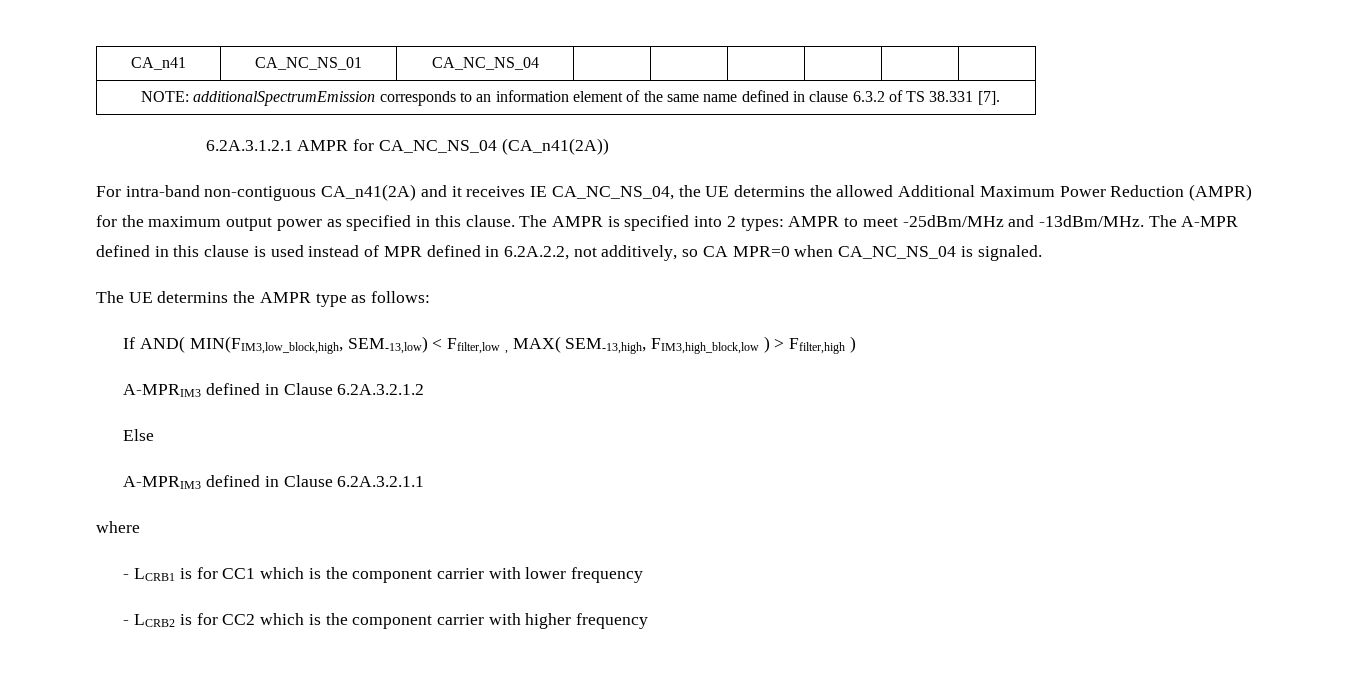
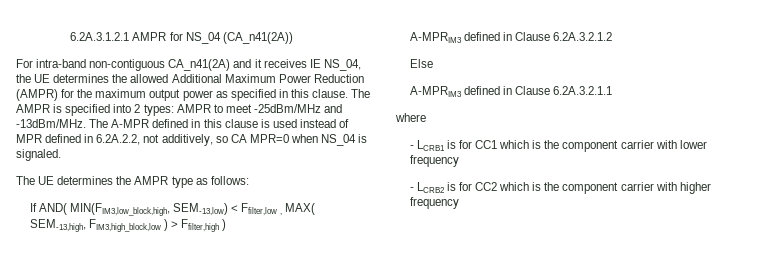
- CA_n41 | CA_NC_NS_01 | CA_NC_NS_04 | | | | | |
- NOTE: additionalSpectrumEmission corresponds to an information element of the same name defined in clause 6.3.2 of TS 38.331 [7].
- 6.2A.3.1.2.1 AMPR for CA_NC_NS_04 (CA_n41(2A))
+ 6.2A.3.1.2.1 AMPR for NS_04 (CA_n41(2A))
- For intra-band non-contiguous CA_n41(2A) and it receives IE CA_NC_NS_04, the UE determins the allowed Additional Maximum Power Reduction (AMPR) for the maximum output power as specified in this clause.
+ For intra-band non-contiguous CA_n41(2A) and it receives IE NS_04, the UE determines the allowed Additional Maximum Power Reduction (AMPR) for the maximum output power as specified in this clause.
- The A-MPR defined in this clause is used instead of MPR defined in 6.2A.2.2, not additively, so CA MPR=0 when CA_NC_NS_04 is signaled.
+ The A-MPR defined in this clause is used instead of MPR defined in 6.2A.2.2, not additively, so CA MPR=0 when NS_04 is signaled.
- The UE determins the AMPR type as follows:
+ The UE determines the AMPR type as follows:

